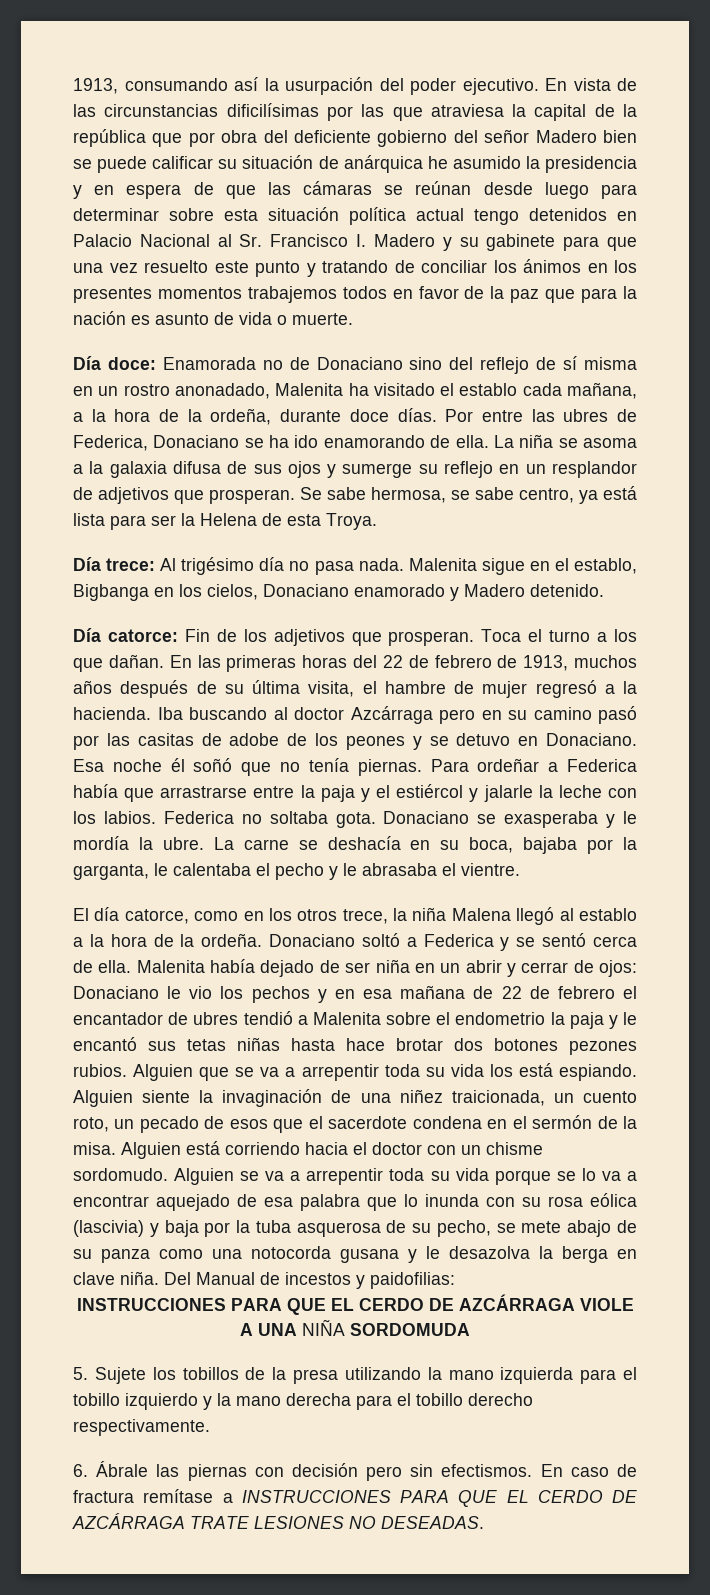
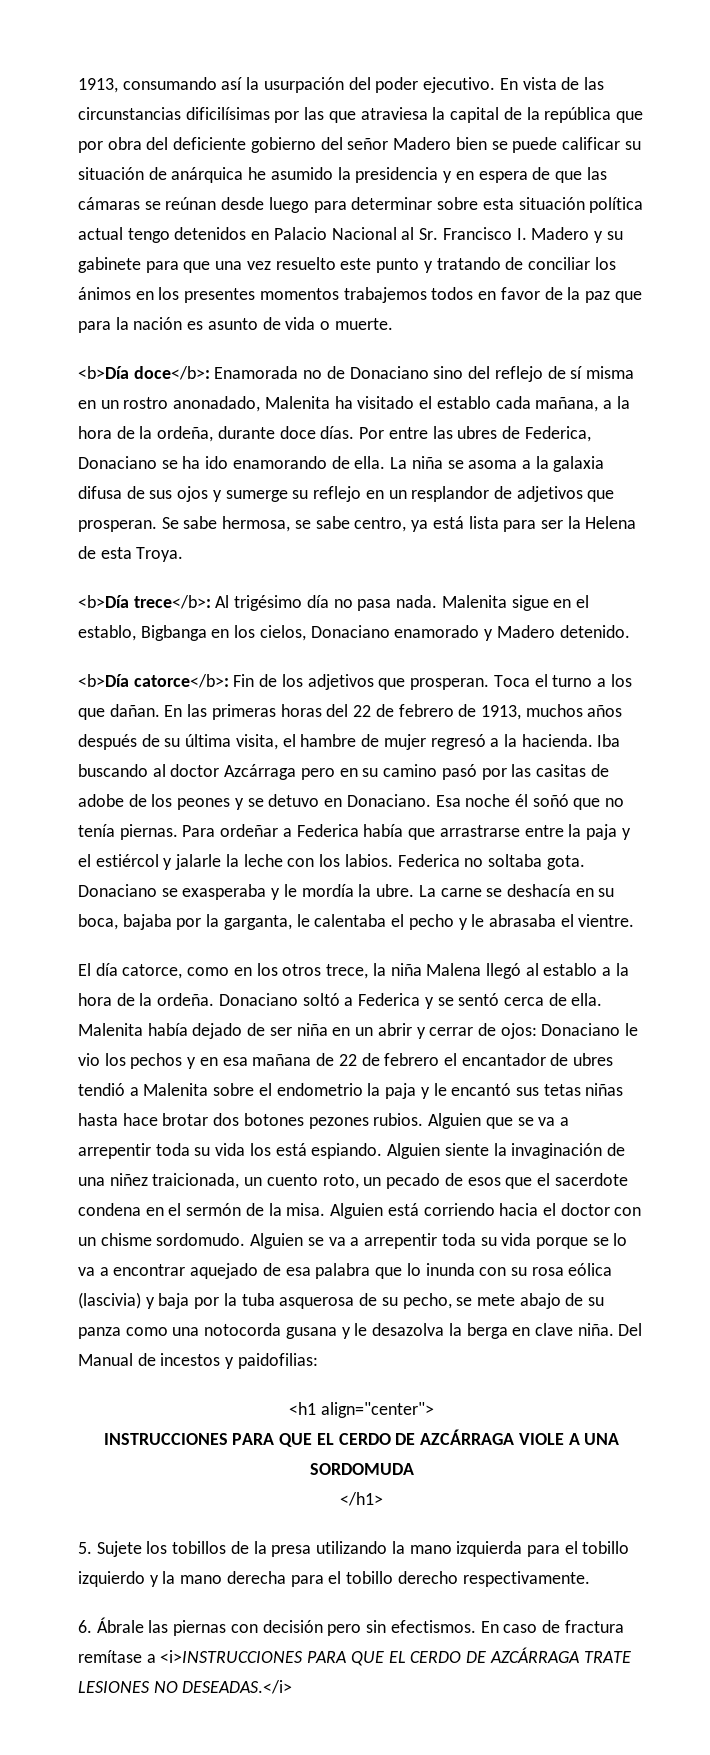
- Día doce: Enamorada no de Donaciano sino del reflejo de sí misma en un rostro anonadado, Malenita ha visitado el establo cada mañana, a la hora de la ordeña, durante doce días.
+ <b>Día doce</b>: Enamorada no de Donaciano sino del reflejo de sí misma en un rostro anonadado, Malenita ha visitado el establo cada mañana, a la hora de la ordeña, durante doce días.
- Día trece: Al trigésimo día no pasa nada.
+ <b>Día trece</b>: Al trigésimo día no pasa nada.
- Día catorce: Fin de los adjetivos que prosperan.
+ <b>Día catorce</b>: Fin de los adjetivos que prosperan.
+ <h1 align="center">
- INSTRUCCIONES PARA QUE EL CERDO DE AZCÁRRAGA VIOLE A UNA NIÑA SORDOMUDA
+ INSTRUCCIONES PARA QUE EL CERDO DE AZCÁRRAGA VIOLE A UNA SORDOMUDA
+ </h1>
- En caso de fractura remítase a INSTRUCCIONES PARA QUE EL CERDO DE AZCÁRRAGA TRATE LESIONES NO DESEADAS.
+ En caso de fractura remítase a <i>INSTRUCCIONES PARA QUE EL CERDO DE AZCÁRRAGA TRATE LESIONES NO DESEADAS.</i>

